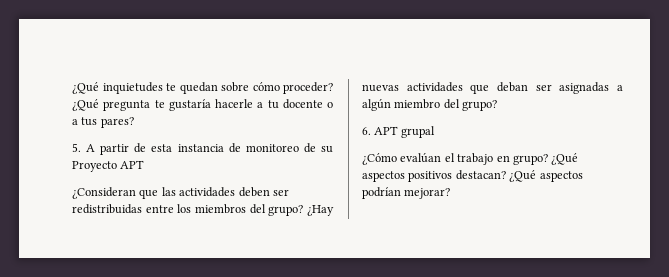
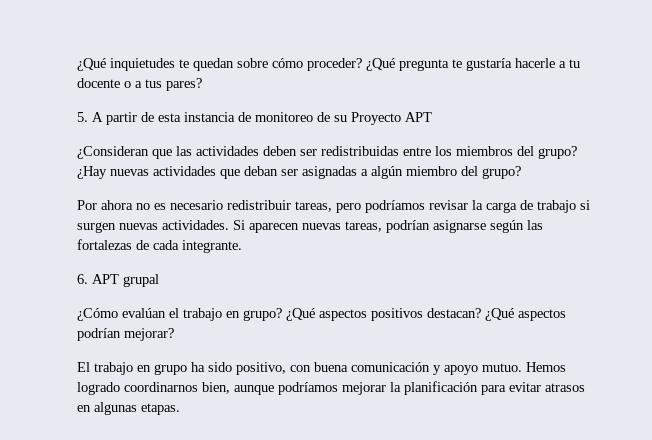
+ Por ahora no es necesario redistribuir tareas, pero podríamos revisar la carga de trabajo si surgen nuevas actividades. Si aparecen nuevas tareas, podrían asignarse según las fortalezas de cada integrante.
+ El trabajo en grupo ha sido positivo, con buena comunicación y apoyo mutuo. Hemos logrado coordinarnos bien, aunque podríamos mejorar la planificación para evitar atrasos en algunas etapas.

